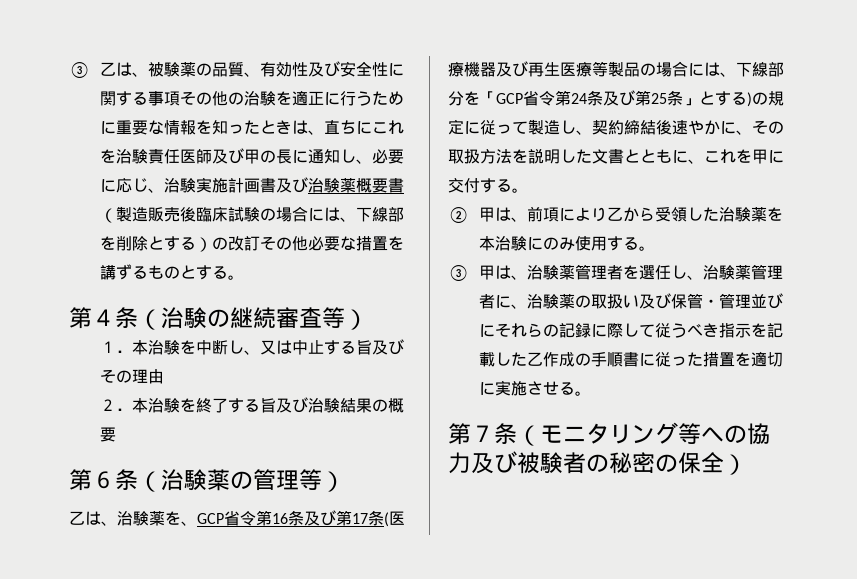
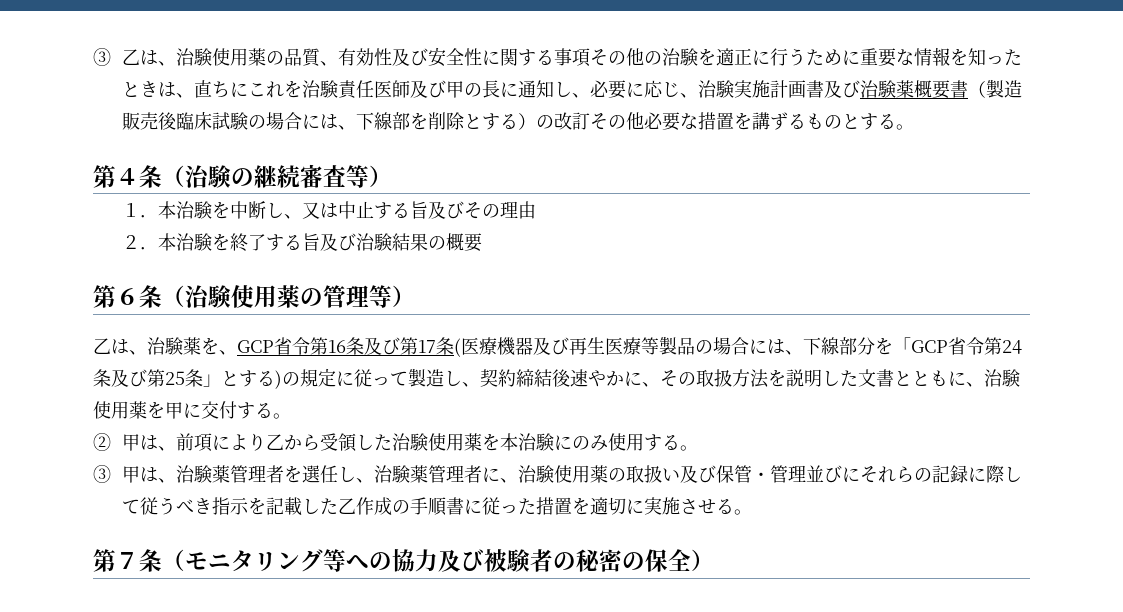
- ③乙は、被験薬の品質、有効性及び安全性に関する事項その他の治験を適正に行うために重要な情報を知ったときは、直ちにこれを治験責任医師及び甲の長に通知し、必要に応じ、治験実施計画書及び治験薬概要書（製造販売後臨床試験の場合には、下線部を削除とする）の改訂その他必要な措置を講ずるものとする。
+ ③乙は、治験使用薬の品質、有効性及び安全性に関する事項その他の治験を適正に行うために重要な情報を知ったときは、直ちにこれを治験責任医師及び甲の長に通知し、必要に応じ、治験実施計画書及び治験薬概要書（製造販売後臨床試験の場合には、下線部を削除とする）の改訂その他必要な措置を講ずるものとする。
- 第６条（治験薬の管理等）
+ 第６条（治験使用薬の管理等）
- 乙は、治験薬を、GCP省令第16条及び第17条(医療機器及び再生医療等製品の場合には、下線部分を「GCP省令第24条及び第25条」とする)の規定に従って製造し、契約締結後速やかに、その取扱方法を説明した文書とともに、これを甲に交付する。
+ 乙は、治験薬を、GCP省令第16条及び第17条(医療機器及び再生医療等製品の場合には、下線部分を「GCP省令第24条及び第25条」とする)の規定に従って製造し、契約締結後速やかに、その取扱方法を説明した文書とともに、治験使用薬を甲に交付する。
- ②甲は、前項により乙から受領した治験薬を本治験にのみ使用する。
+ ②甲は、前項により乙から受領した治験使用薬を本治験にのみ使用する。
- ③甲は、治験薬管理者を選任し、治験薬管理者に、治験薬の取扱い及び保管・管理並びにそれらの記録に際して従うべき指示を記載した乙作成の手順書に従った措置を適切に実施させる。
+ ③甲は、治験薬管理者を選任し、治験薬管理者に、治験使用薬の取扱い及び保管・管理並びにそれらの記録に際して従うべき指示を記載した乙作成の手順書に従った措置を適切に実施させる。

